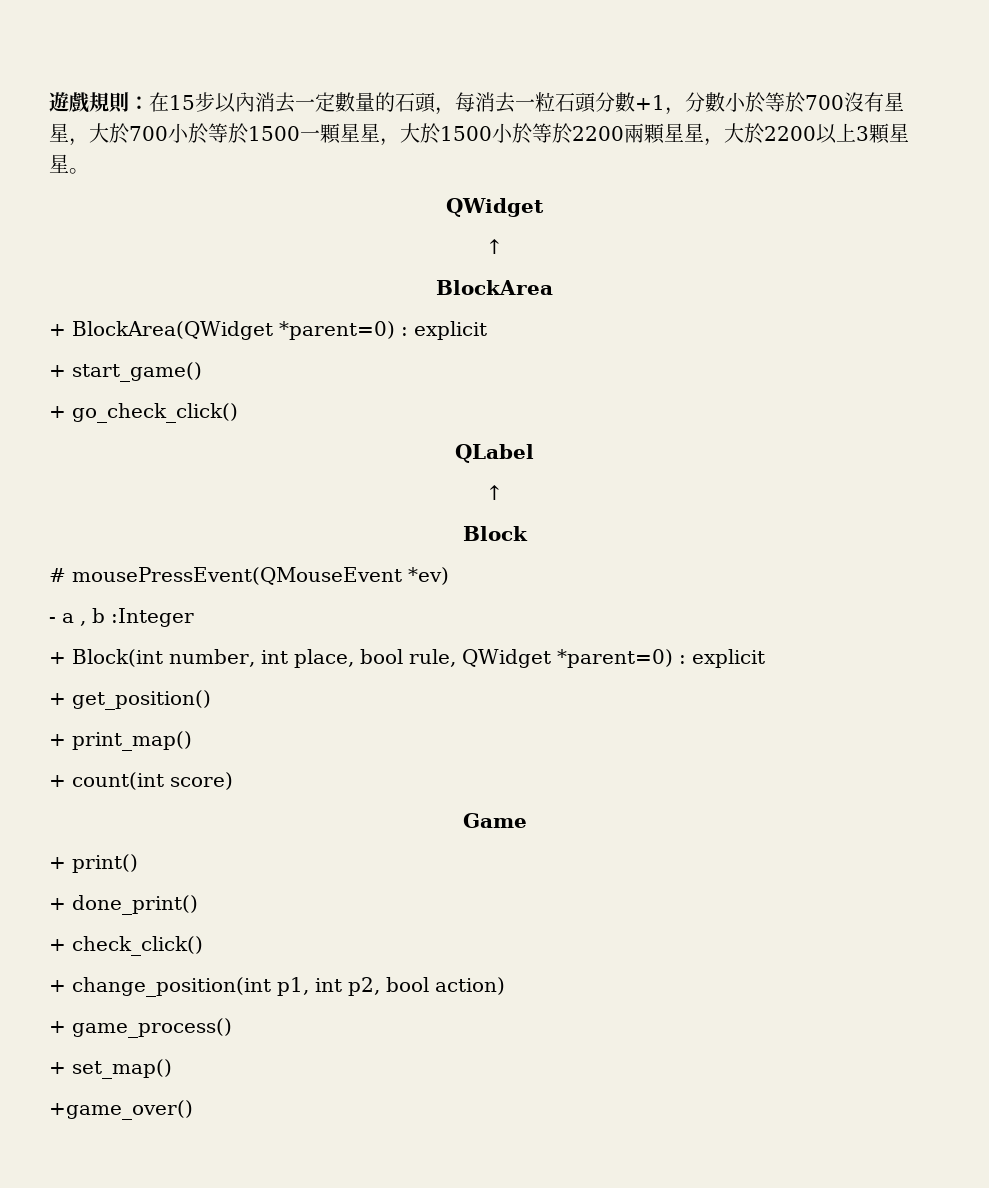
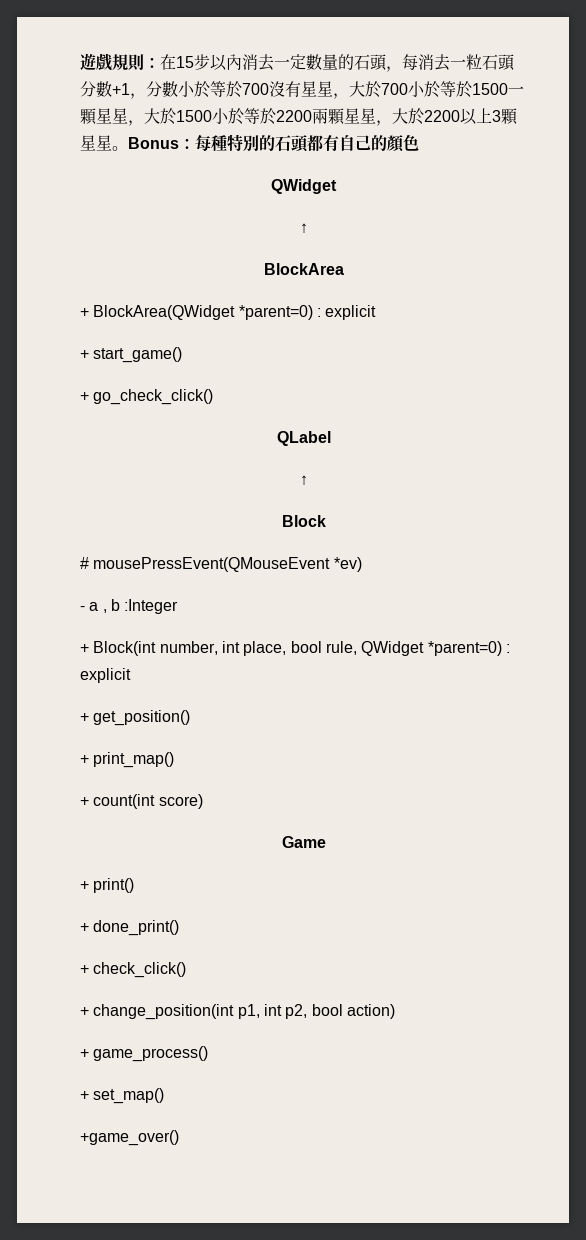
+ Bonus：每種特別的石頭都有自己的顏色

